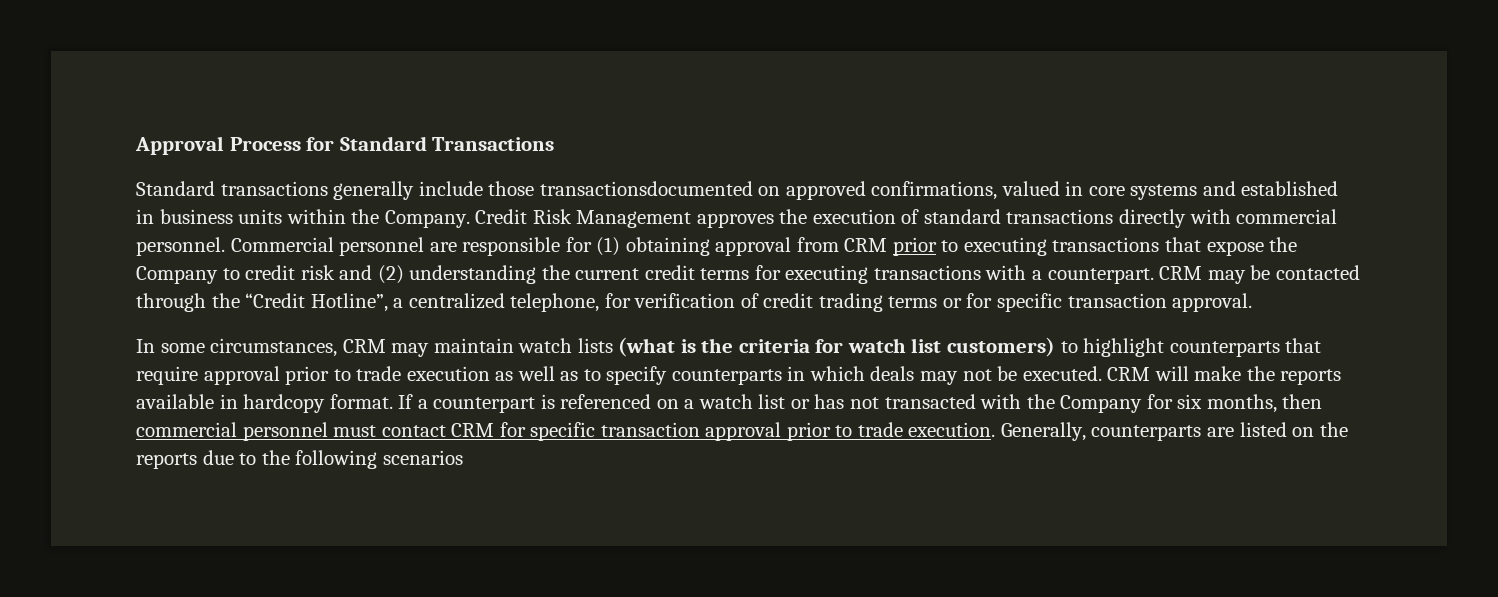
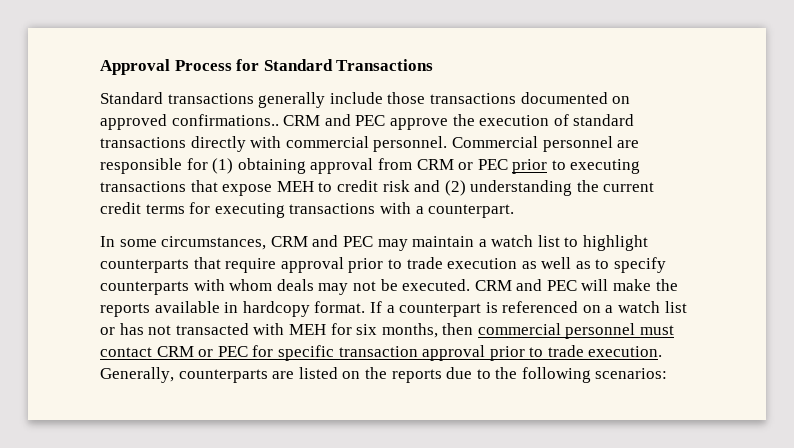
- Standard transactions generally include those transactionsdocumented on approved confirmations, valued in core systems and established in business units within the Company. Credit Risk Management approves the execution of standard transactions directly with commercial personnel.
+ Standard transactions generally include those transactions documented on approved confirmations.. CRM and PEC approve the execution of standard transactions directly with commercial personnel.
- Commercial personnel are responsible for (1) obtaining approval from CRM prior to executing transactions that expose the Company to credit risk and (2) understanding the current credit terms for executing transactions with a counterpart. CRM may be contacted through the “Credit Hotline”, a centralized telephone, for verification of credit trading terms or for specific transaction approval.
- In some circumstances, CRM may maintain watch lists (what is the criteria for watch list customers) to highlight counterparts that require approval prior to trade execution as well as to specify counterparts in which deals may not be executed.
+ Commercial personnel are responsible for (1) obtaining approval from CRM or PEC prior to executing transactions that expose MEH to credit risk and (2) understanding the current credit terms for executing transactions with a counterpart.
+ In some circumstances, CRM and PEC may maintain a watch list to highlight counterparts that require approval prior to trade execution as well as to specify counterparts with whom deals may not be executed.
- CRM will make the reports available in hardcopy format.
+ CRM and PEC will make the reports available in hardcopy format.
- If a counterpart is referenced on a watch list or has not transacted with the Company for six months, then commercial personnel must contact CRM for specific transaction approval prior to trade execution.
+ If a counterpart is referenced on a watch list or has not transacted with MEH for six months, then commercial personnel must contact CRM or PEC for specific transaction approval prior to trade execution.
- Generally, counterparts are listed on the reports due to the following scenarios
+ Generally, counterparts are listed on the reports due to the following scenarios:

